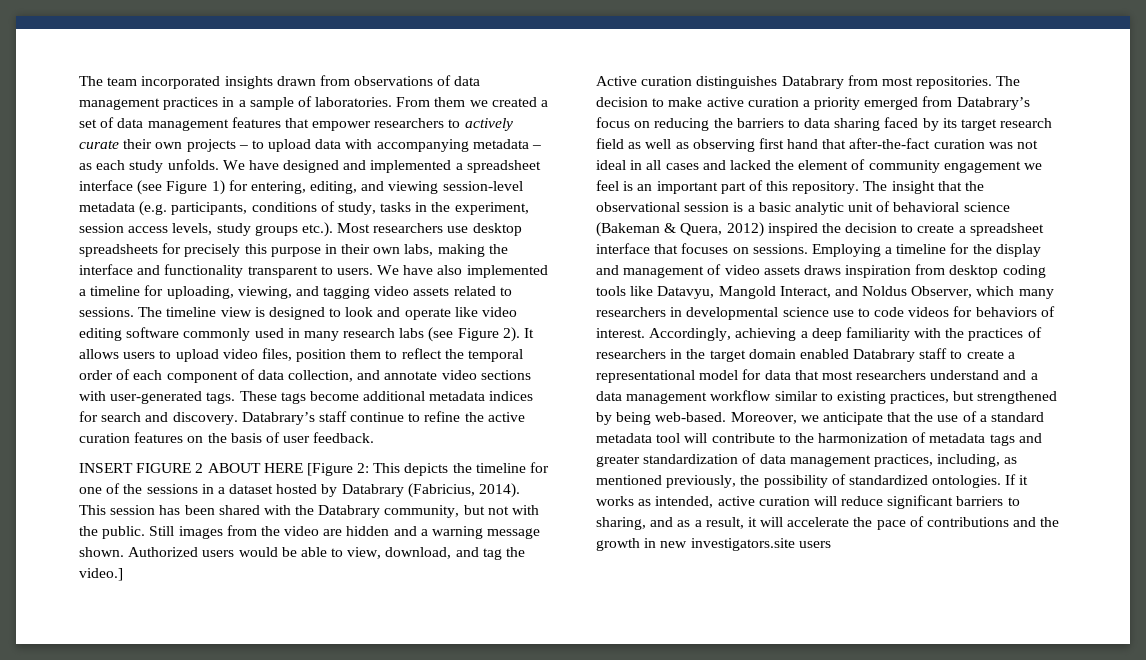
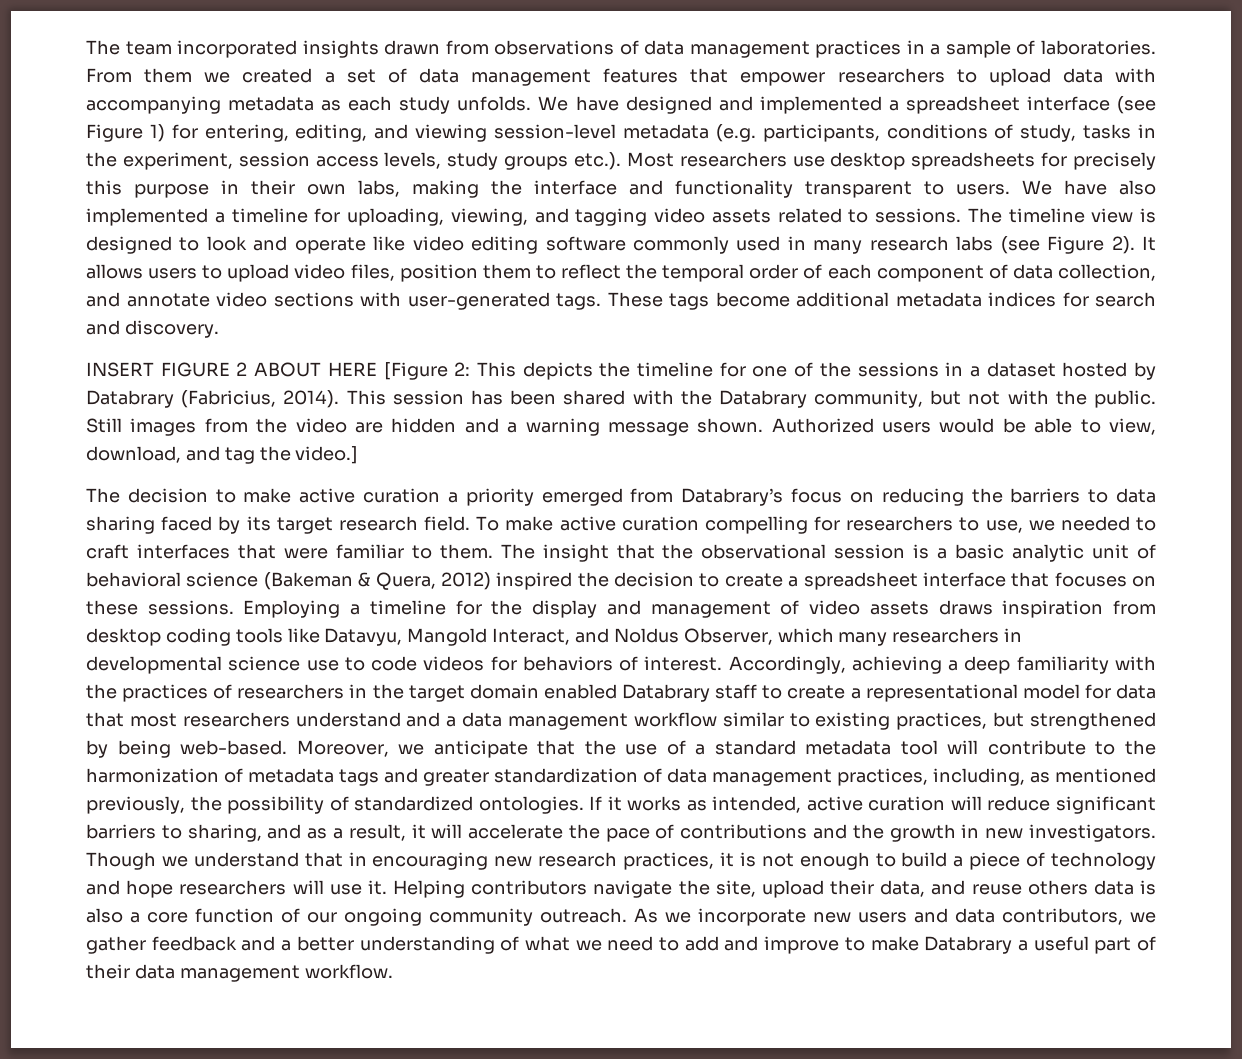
- From them we created a set of data management features that empower researchers to actively curate their own projects – to upload data with accompanying metadata – as each study unfolds.
+ From them we created a set of data management features that empower researchers to upload data with accompanying metadata as each study unfolds.
- Databrary’s staff continue to refine the active curation features on the basis of user feedback.
- Active curation distinguishes Databrary from most repositories. The decision to make active curation a priority emerged from Databrary’s focus on reducing the barriers to data sharing faced by its target research field as well as observing first hand that after-the-fact curation was not ideal in all cases and lacked the element of community engagement we feel is an important part of this repository.
+ The decision to make active curation a priority emerged from Databrary’s focus on reducing the barriers to data sharing faced by its target research field. To make active curation compelling for researchers to use, we needed to craft interfaces that were familiar to them.
- The insight that the observational session is a basic analytic unit of behavioral science (Bakeman & Quera, 2012) inspired the decision to create a spreadsheet interface that focuses on sessions.
+ The insight that the observational session is a basic analytic unit of behavioral science (Bakeman & Quera, 2012) inspired the decision to create a spreadsheet interface that focuses on these sessions.
- If it works as intended, active curation will reduce significant barriers to sharing, and as a result, it will accelerate the pace of contributions and the growth in new investigators.site users
+ If it works as intended, active curation will reduce significant barriers to sharing, and as a result, it will accelerate the pace of contributions and the growth in new investigators. Though we understand that in encouraging new research practices, it is not enough to build a piece of technology and hope researchers will use it. Helping contributors navigate the site, upload their data, and reuse others data is also a core function of our ongoing community outreach. As we incorporate new users and data contributors, we gather feedback and a better understanding of what we need to add and improve to make Databrary a useful part of their data management workflow.

